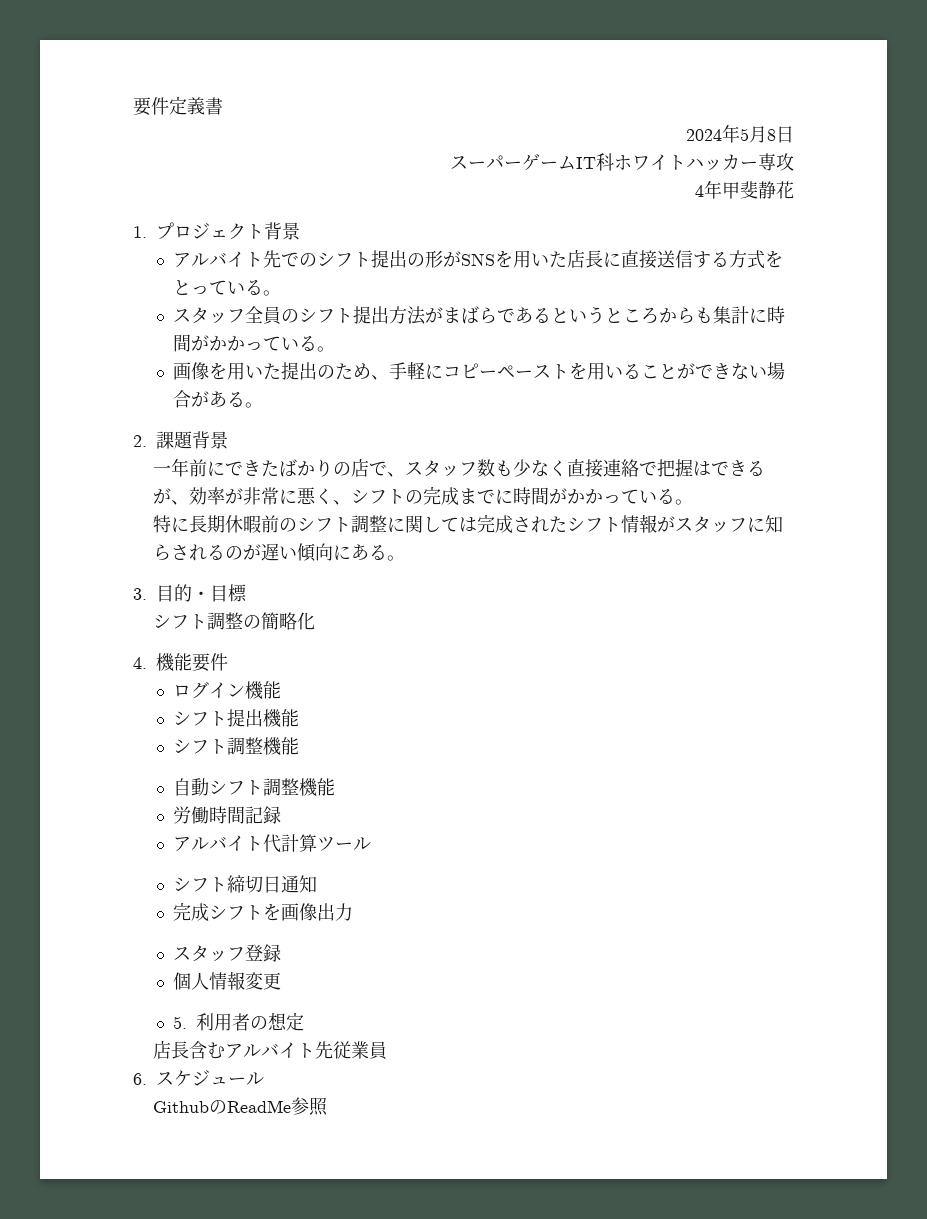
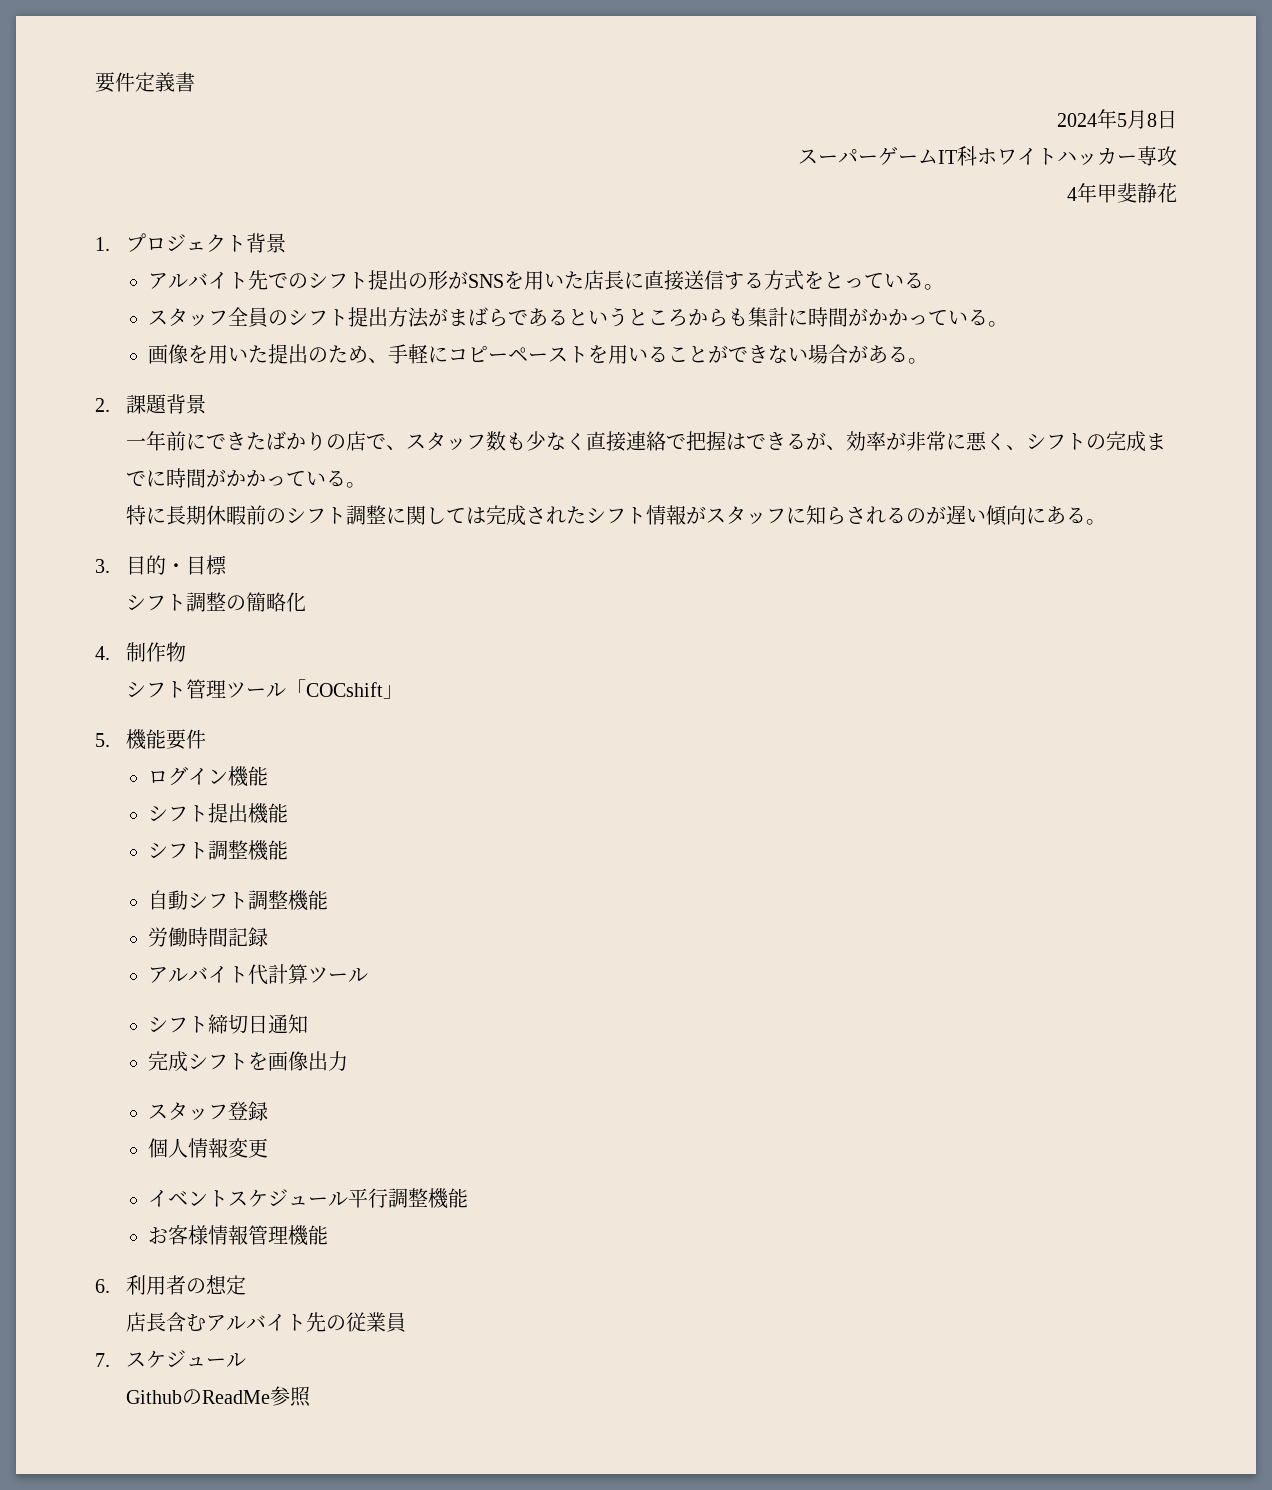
- 4.機能要件
+ 4.制作物
+ シフト管理ツール「COCshift」
+ 5.機能要件
- 5.利用者の想定
+ イベントスケジュール平行調整機能
+ お客様情報管理機能
+ 6.利用者の想定
- 店長含むアルバイト先従業員
+ 店長含むアルバイト先の従業員
- 6.スケジュール
+ 7.スケジュール

